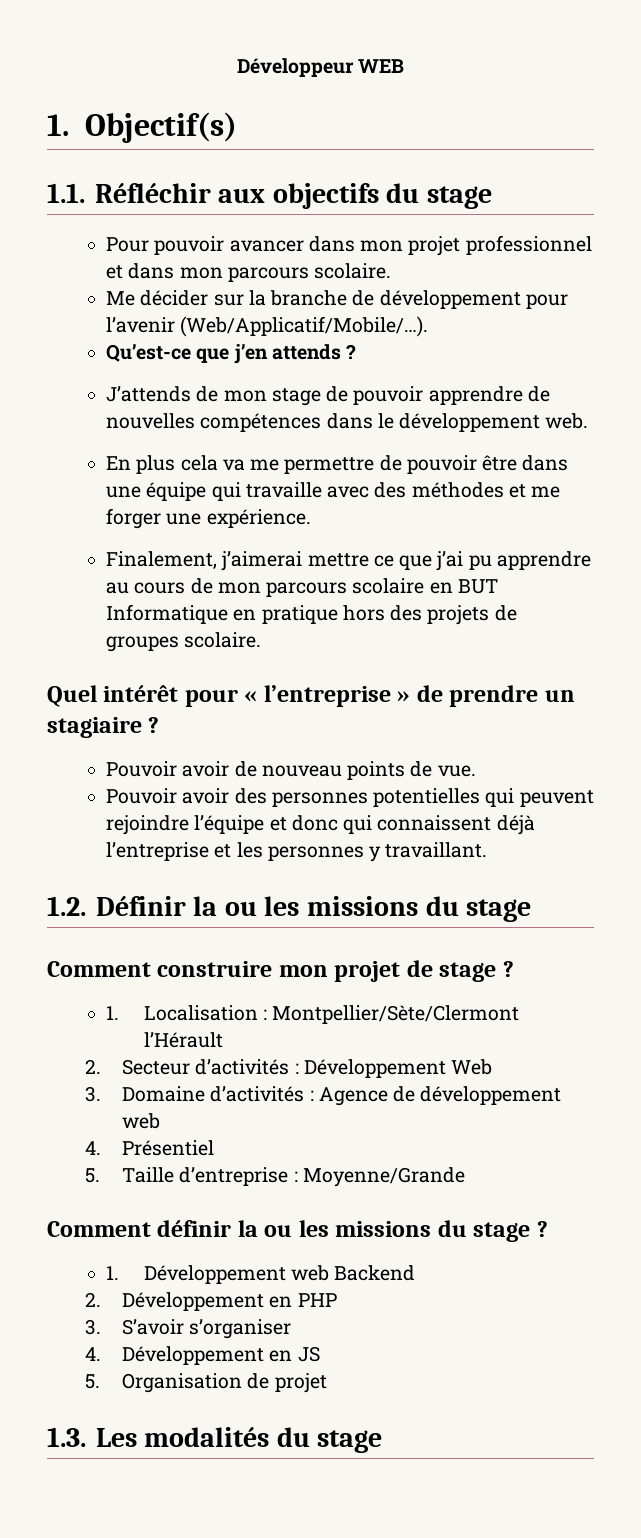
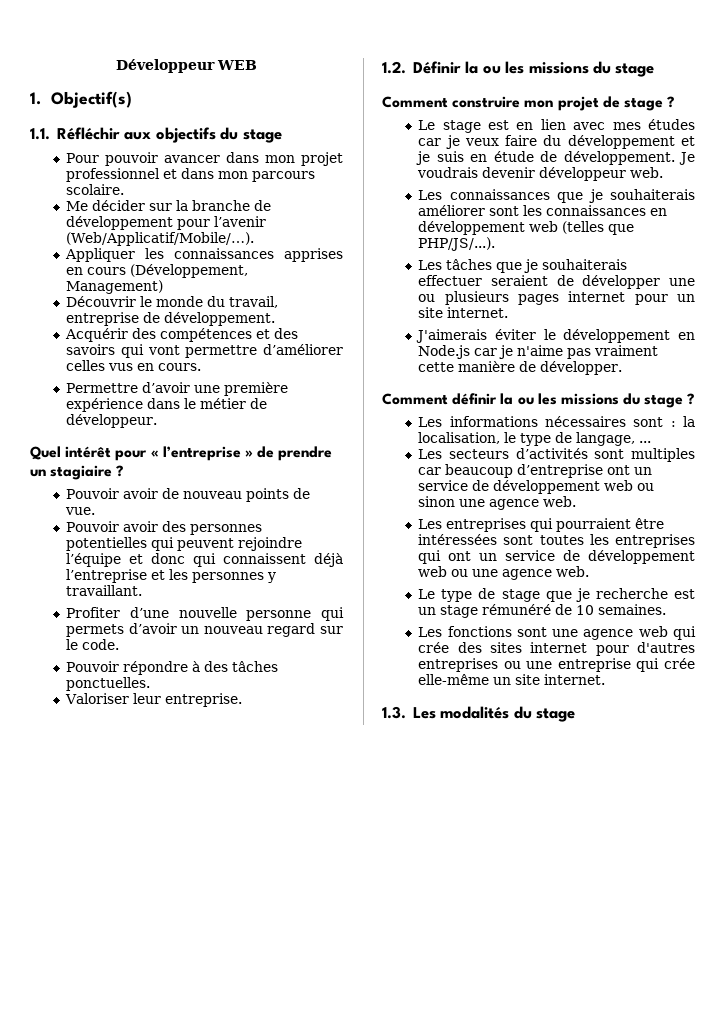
- Qu’est-ce que j’en attends ?
- J’attends de mon stage de pouvoir apprendre de nouvelles compétences dans le développement web.
- En plus cela va me permettre de pouvoir être dans une équipe qui travaille avec des méthodes et me forger une expérience.
- Finalement, j’aimerai mettre ce que j’ai pu apprendre au cours de mon parcours scolaire en BUT Informatique en pratique hors des projets de groupes scolaire.
+ Appliquer les connaissances apprises en cours (Développement, Management)
+ Découvrir le monde du travail, entreprise de développement.
+ Acquérir des compétences et des savoirs qui vont permettre d’améliorer celles vus en cours.
+ Permettre d’avoir une première expérience dans le métier de développeur.
+ Profiter d’une nouvelle personne qui permets d’avoir un nouveau regard sur le code.
+ Pouvoir répondre à des tâches ponctuelles.
+ Valoriser leur entreprise.
- 1. Localisation : Montpellier/Sète/Clermont l’Hérault
- 2. Secteur d’activités : Développement Web
- 3. Domaine d’activités : Agence de développement web
- 4. Présentiel
- 5. Taille d’entreprise : Moyenne/Grande
+ Le stage est en lien avec mes études car je veux faire du développement et je suis en étude de développement. Je voudrais devenir développeur web.
+ Les connaissances que je souhaiterais améliorer sont les connaissances en développement web (telles que PHP/JS/...).
+ Les tâches que je souhaiterais effectuer seraient de développer une ou plusieurs pages internet pour un site internet.
+ J'aimerais éviter le développement en Node.js car je n'aime pas vraiment cette manière de développer.
- 1. Développement web Backend
- 2. Développement en PHP
- 3. S’avoir s’organiser
- 4. Développement en JS
- 5. Organisation de projet
+ Les informations nécessaires sont : la localisation, le type de langage, ...
+ Les secteurs d’activités sont multiples car beaucoup d’entreprise ont un service de développement web ou sinon une agence web.
+ Les entreprises qui pourraient être intéressées sont toutes les entreprises qui ont un service de développement web ou une agence web.
+ Le type de stage que je recherche est un stage rémunéré de 10 semaines.
+ Les fonctions sont une agence web qui crée des sites internet pour d'autres entreprises ou une entreprise qui crée elle-même un site internet.

